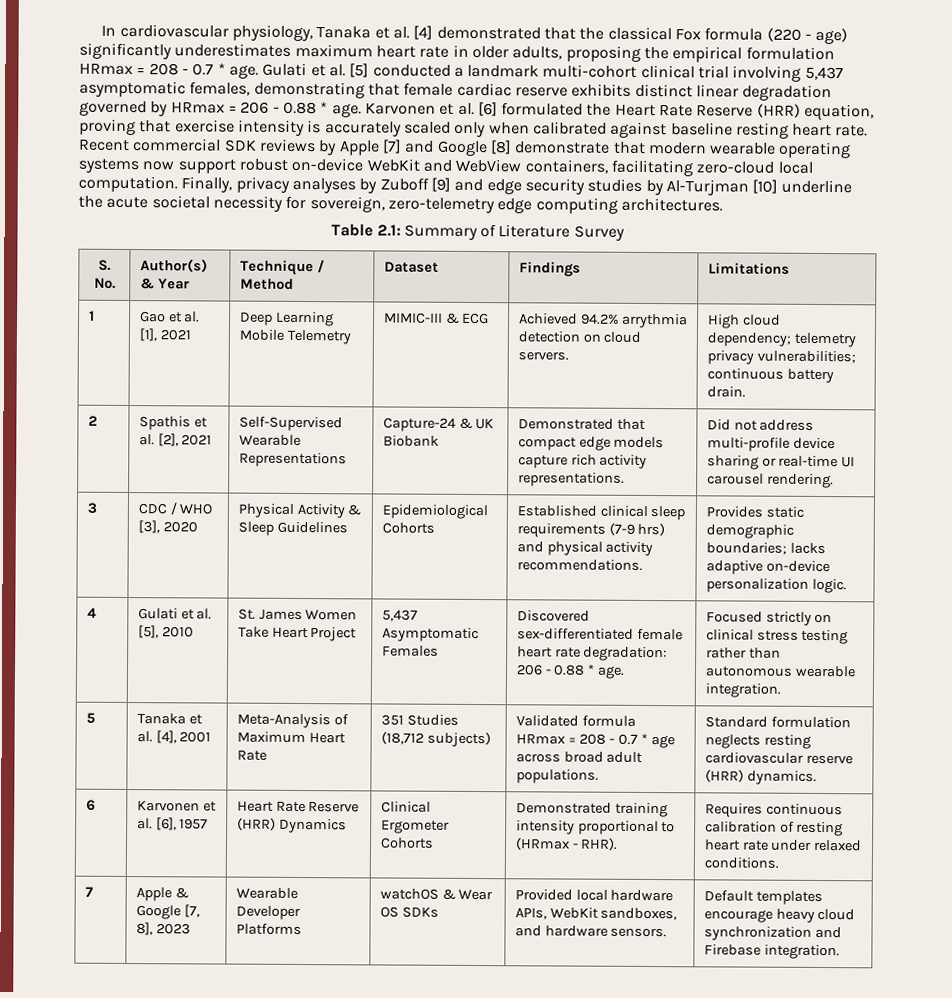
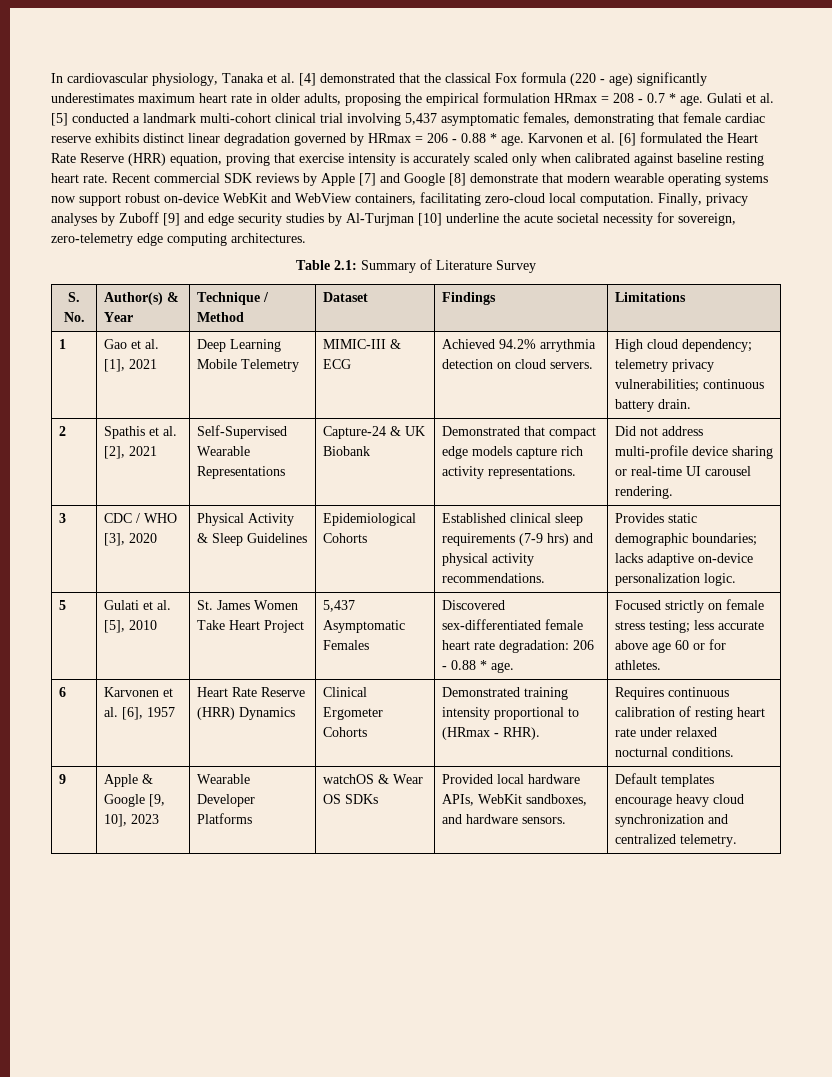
- 4 | Gulati et al. [5], 2010 | St. James Women Take Heart Project | 5,437 Asymptomatic Females | Discovered sex-differentiated female heart rate degradation: 206 - 0.88 * age. | Focused strictly on clinical stress testing rather than autonomous wearable integration.
- 5 | Tanaka et al. [4], 2001 | Meta-Analysis of Maximum Heart Rate | 351 Studies (18,712 subjects) | Validated formula HRmax = 208 - 0.7 * age across broad adult populations. | Standard formulation neglects resting cardiovascular reserve (HRR) dynamics.
+ 5 | Gulati et al. [5], 2010 | St. James Women Take Heart Project | 5,437 Asymptomatic Females | Discovered sex-differentiated female heart rate degradation: 206 - 0.88 * age. | Focused strictly on female stress testing; less accurate above age 60 or for athletes.
- 6 | Karvonen et al. [6], 1957 | Heart Rate Reserve (HRR) Dynamics | Clinical Ergometer Cohorts | Demonstrated training intensity proportional to (HRmax - RHR). | Requires continuous calibration of resting heart rate under relaxed conditions.
+ 6 | Karvonen et al. [6], 1957 | Heart Rate Reserve (HRR) Dynamics | Clinical Ergometer Cohorts | Demonstrated training intensity proportional to (HRmax - RHR). | Requires continuous calibration of resting heart rate under relaxed nocturnal conditions.
- 7 | Apple & Google [7, 8], 2023 | Wearable Developer Platforms | watchOS & Wear OS SDKs | Provided local hardware APIs, WebKit sandboxes, and hardware sensors. | Default templates encourage heavy cloud synchronization and Firebase integration.
+ 9 | Apple & Google [9, 10], 2023 | Wearable Developer Platforms | watchOS & Wear OS SDKs | Provided local hardware APIs, WebKit sandboxes, and hardware sensors. | Default templates encourage heavy cloud synchronization and centralized telemetry.

